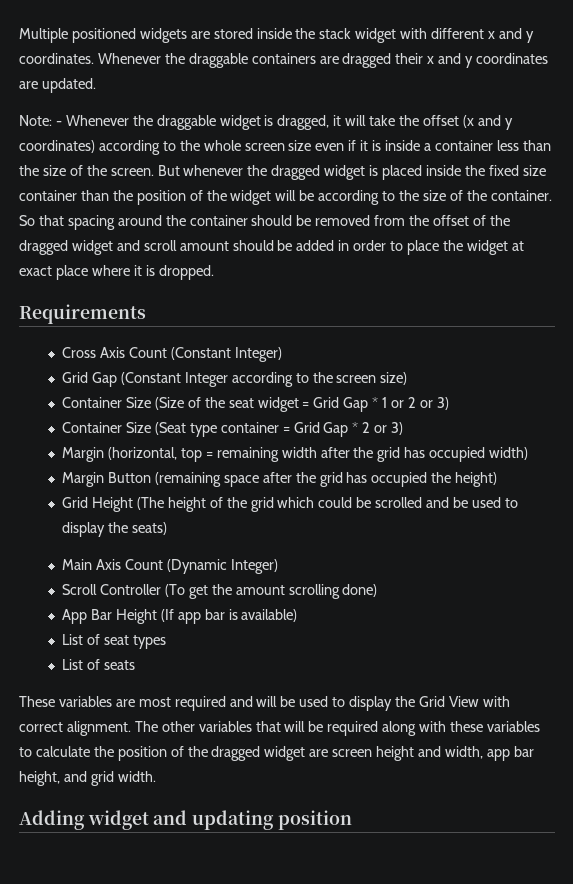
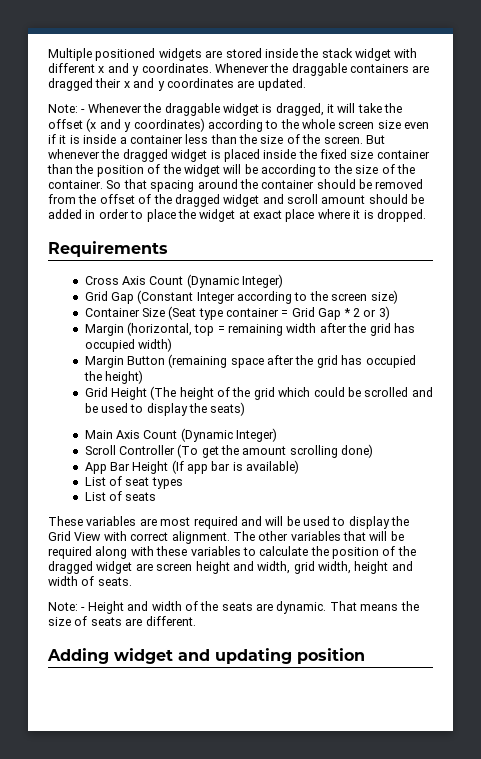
- Cross Axis Count (Constant Integer)
+ Cross Axis Count (Dynamic Integer)
- Container Size (Size of the seat widget = Grid Gap * 1 or 2 or 3)
- The other variables that will be required along with these variables to calculate the position of the dragged widget are screen height and width, app bar height, and grid width.
+ The other variables that will be required along with these variables to calculate the position of the dragged widget are screen height and width, grid width, height and width of seats.
+ Note: - Height and width of the seats are dynamic. That means the size of seats are different.

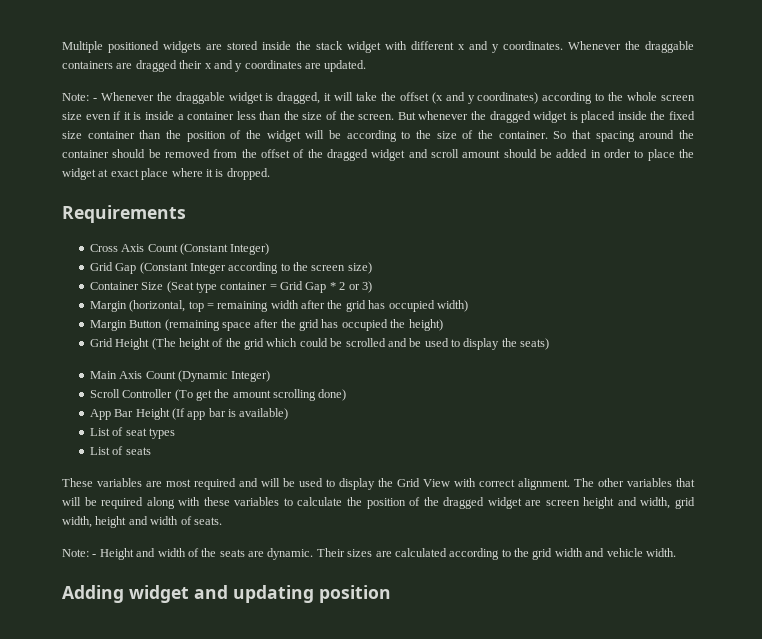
- Cross Axis Count (Dynamic Integer)
+ Cross Axis Count (Constant Integer)
- That means the size of seats are different.
+ Their sizes are calculated according to the grid width and vehicle width.

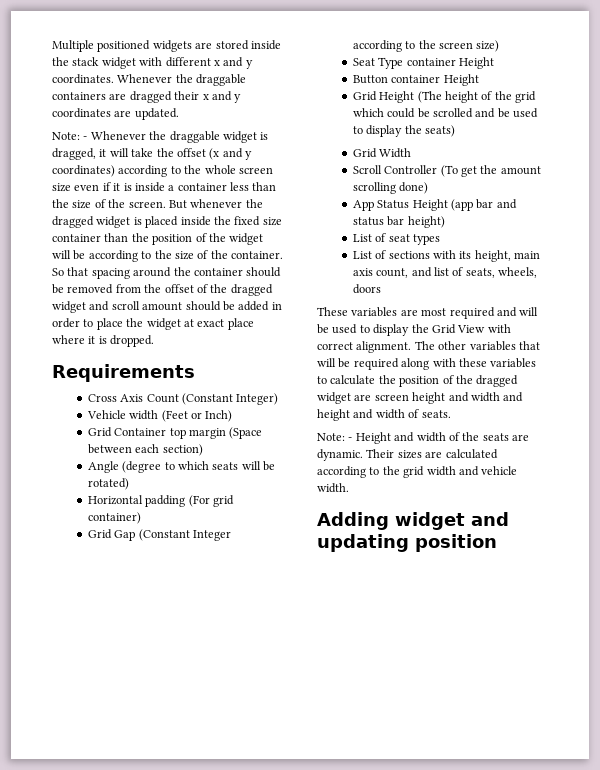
+ Vehicle width (Feet or Inch)
+ Grid Container top margin (Space between each section)
+ Angle (degree to which seats will be rotated)
+ Horizontal padding (For grid container)
- Container Size (Seat type container = Grid Gap * 2 or 3)
- Margin (horizontal, top = remaining width after the grid has occupied width)
- Margin Button (remaining space after the grid has occupied the height)
+ Seat Type container Height
+ Button container Height
- Main Axis Count (Dynamic Integer)
+ Grid Width
- App Bar Height (If app bar is available)
+ App Status Height (app bar and status bar height)
- List of seats
+ List of sections with its height, main axis count, and list of seats, wheels, doors
- The other variables that will be required along with these variables to calculate the position of the dragged widget are screen height and width, grid width, height and width of seats.
+ The other variables that will be required along with these variables to calculate the position of the dragged widget are screen height and width and height and width of seats.

